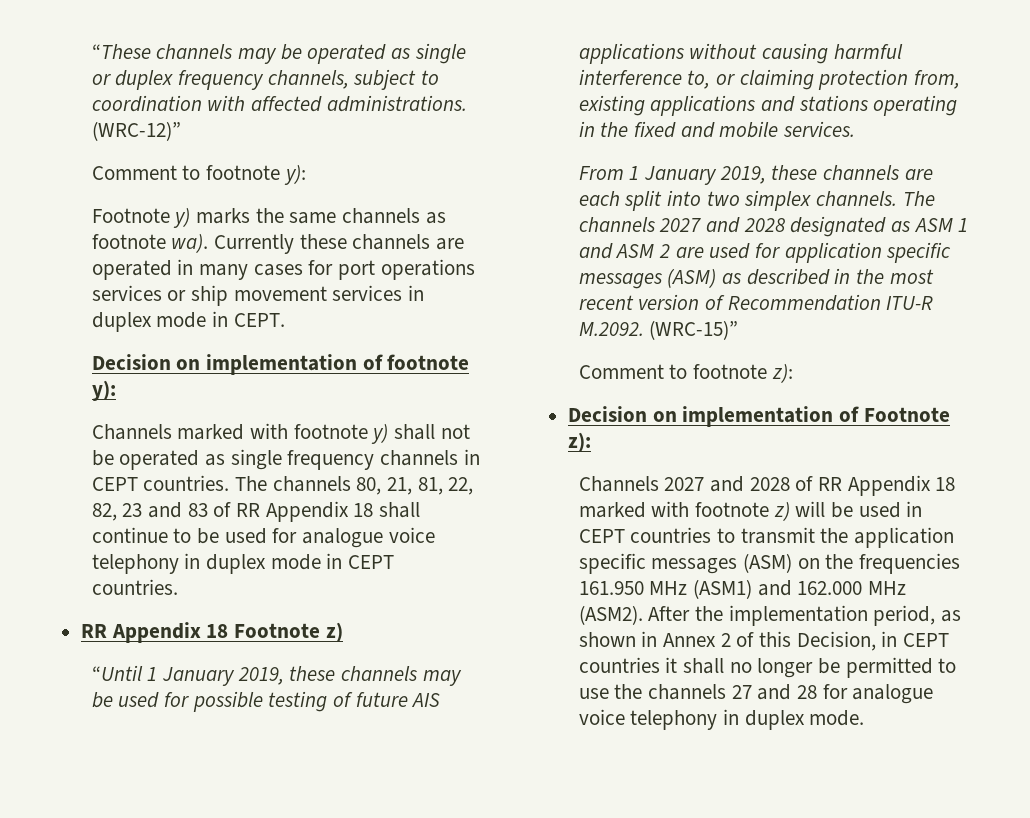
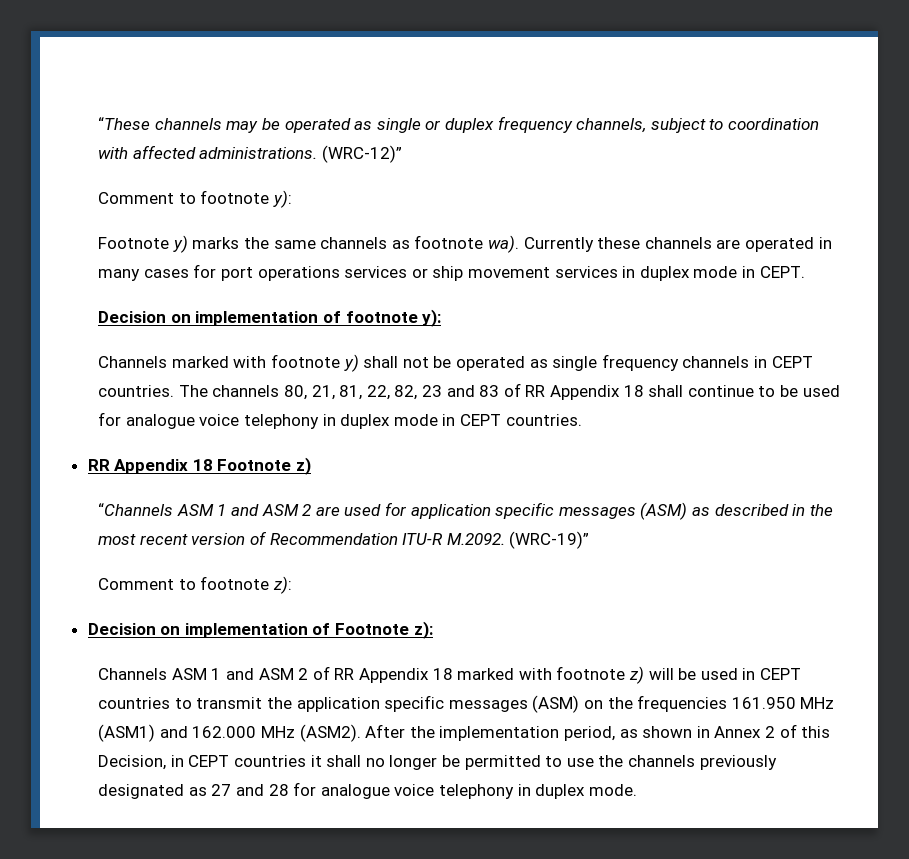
- “Until 1 January 2019, these channels may be used for possible testing of future AIS applications without causing harmful interference to, or claiming protection from, existing applications and stations operating in the fixed and mobile services.
- From 1 January 2019, these channels are each split into two simplex channels. The channels 2027 and 2028 designated as ASM 1 and ASM 2 are used for application specific messages (ASM) as described in the most recent version of Recommendation ITU-R M.2092. (WRC-15)”
+ “Channels ASM 1 and ASM 2 are used for application specific messages (ASM) as described in the most recent version of Recommendation ITU-R M.2092. (WRC-19)”
- Channels 2027 and 2028 of RR Appendix 18 marked with footnote z) will be used in CEPT countries to transmit the application specific messages (ASM) on the frequencies 161.950 MHz (ASM1) and 162.000 MHz (ASM2).
+ Channels ASM 1 and ASM 2 of RR Appendix 18 marked with footnote z) will be used in CEPT countries to transmit the application specific messages (ASM) on the frequencies 161.950 MHz (ASM1) and 162.000 MHz (ASM2).
- After the implementation period, as shown in Annex 2 of this Decision, in CEPT countries it shall no longer be permitted to use the channels 27 and 28 for analogue voice telephony in duplex mode.
+ After the implementation period, as shown in Annex 2 of this Decision, in CEPT countries it shall no longer be permitted to use the channels previously designated as 27 and 28 for analogue voice telephony in duplex mode.

